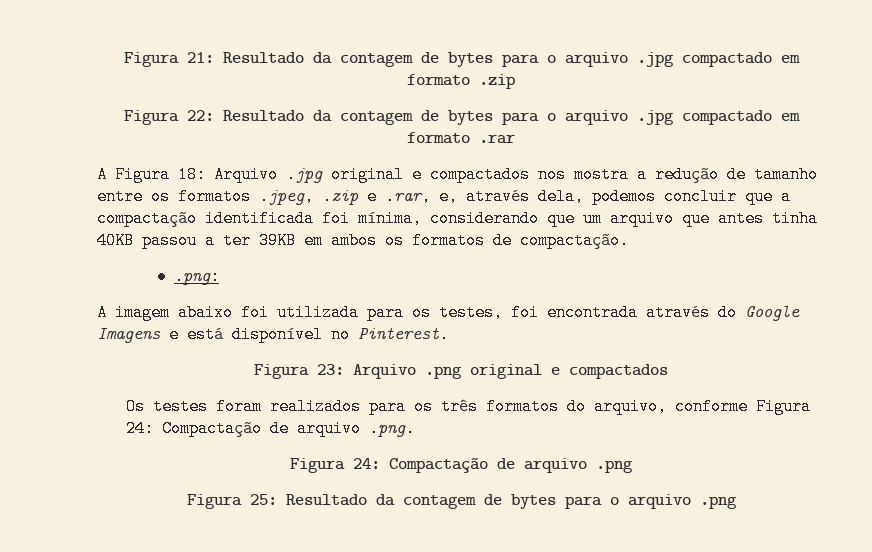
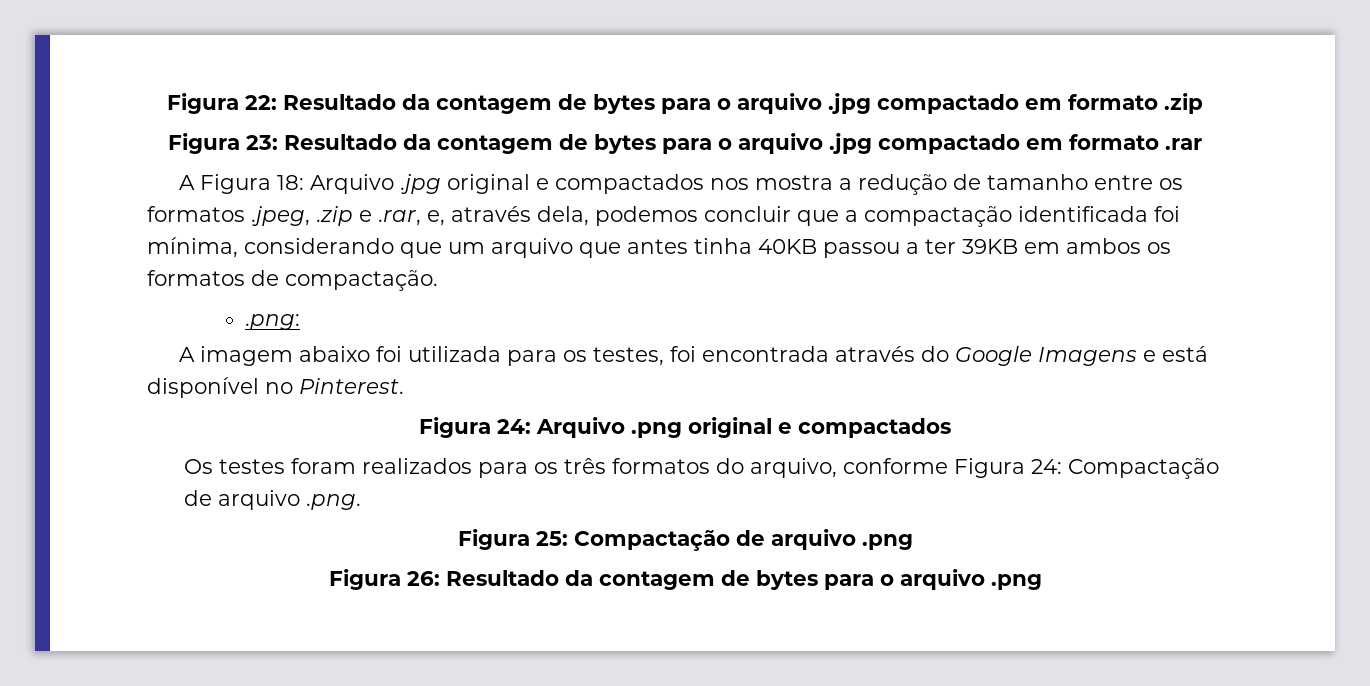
- Figura 21: Resultado da contagem de bytes para o arquivo .jpg compactado em formato .zip
+ Figura 22: Resultado da contagem de bytes para o arquivo .jpg compactado em formato .zip
- Figura 22: Resultado da contagem de bytes para o arquivo .jpg compactado em formato .rar
+ Figura 23: Resultado da contagem de bytes para o arquivo .jpg compactado em formato .rar
- Figura 23: Arquivo .png original e compactados
+ Figura 24: Arquivo .png original e compactados
- Figura 24: Compactação de arquivo .png
+ Figura 25: Compactação de arquivo .png
- Figura 25: Resultado da contagem de bytes para o arquivo .png
+ Figura 26: Resultado da contagem de bytes para o arquivo .png

